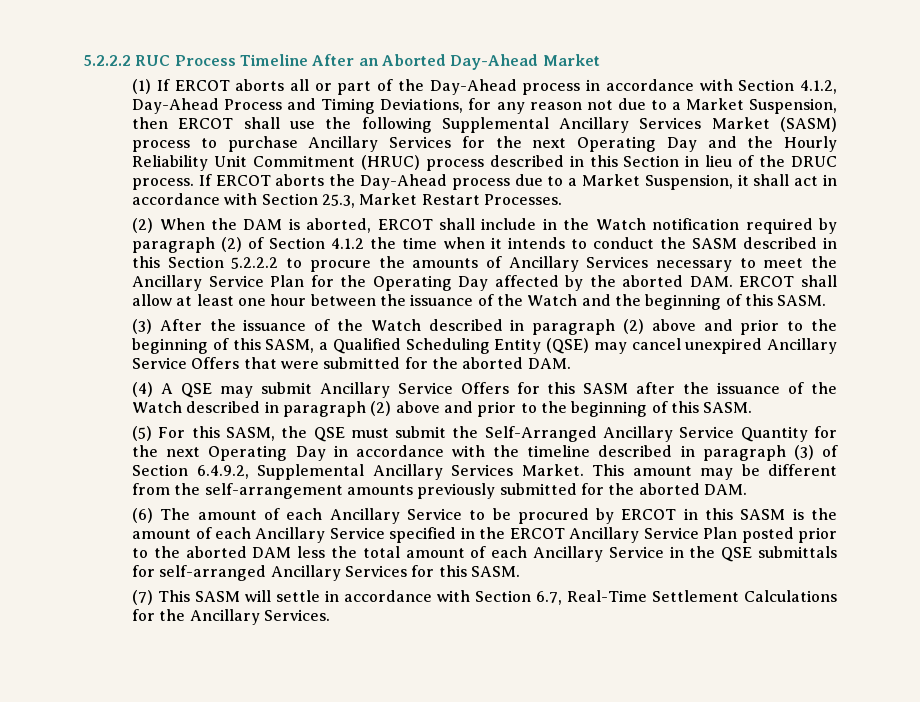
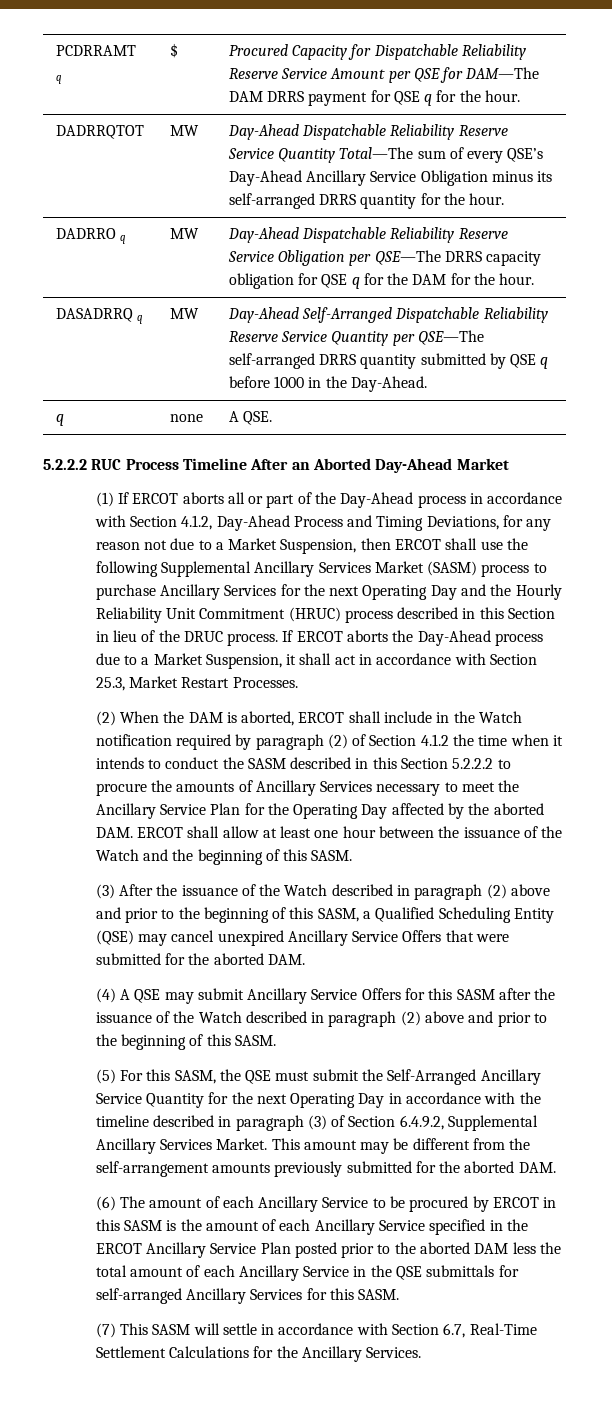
+ PCDRRAMT q | $ | Procured Capacity for Dispatchable Reliability Reserve Service Amount per QSE for DAM—The DAM DRRS payment for QSE q for the hour.
+ DADRRQTOT | MW | Day-Ahead Dispatchable Reliability Reserve Service Quantity Total—The sum of every QSE’s Day-Ahead Ancillary Service Obligation minus its self-arranged DRRS quantity for the hour.
+ DADRRO q | MW | Day-Ahead Dispatchable Reliability Reserve Service Obligation per QSE—The DRRS capacity obligation for QSE q for the DAM for the hour.
+ DASADRRQ q | MW | Day-Ahead Self-Arranged Dispatchable Reliability Reserve Service Quantity per QSE—The self-arranged DRRS quantity submitted by QSE q before 1000 in the Day-Ahead.
+ q | none | A QSE.

